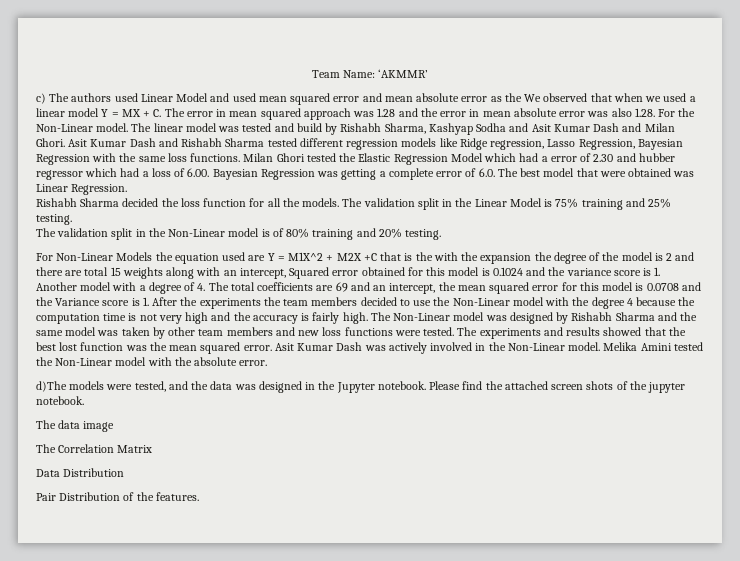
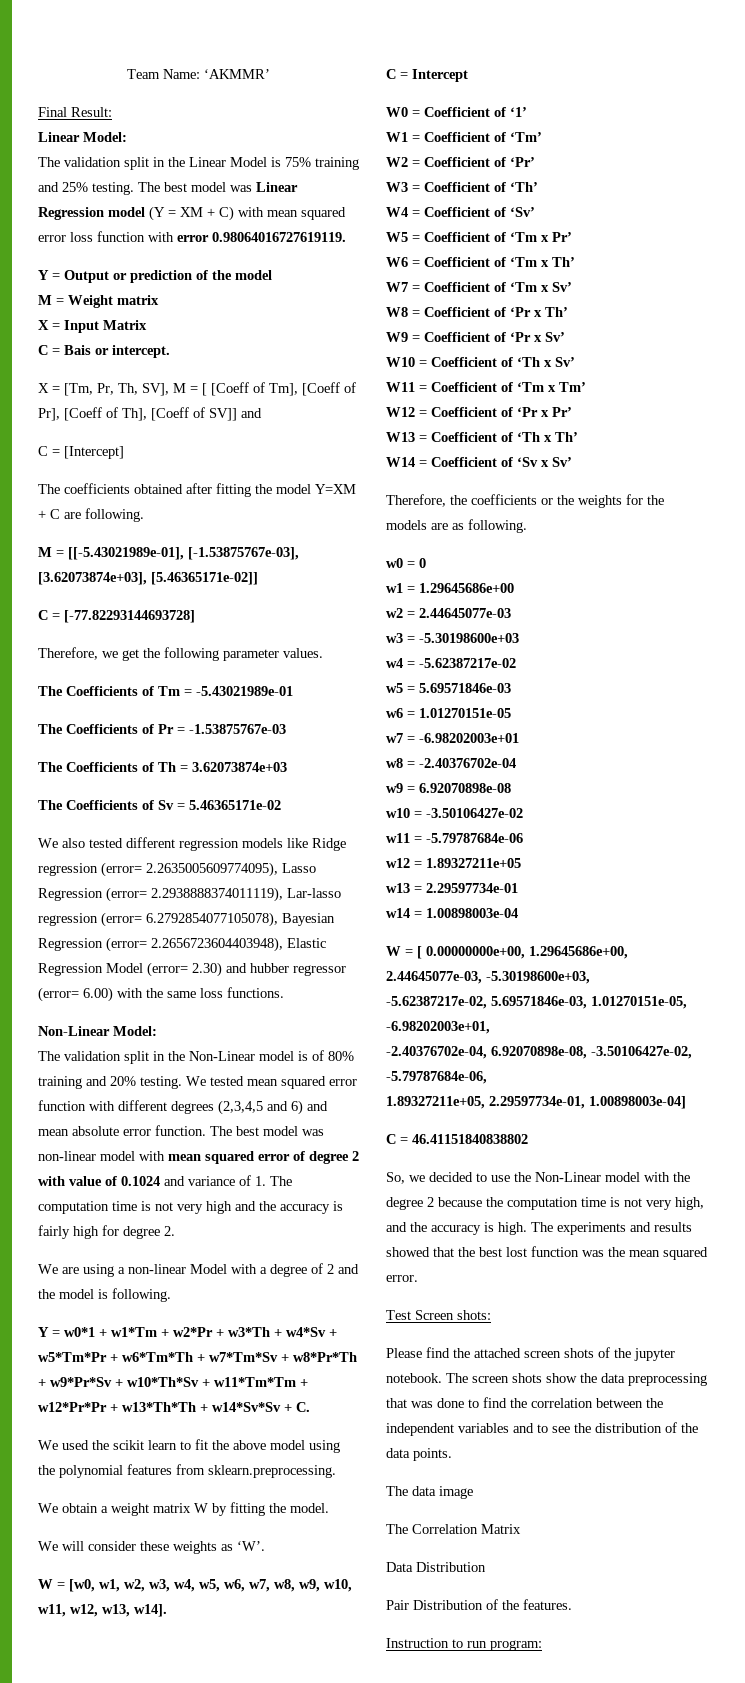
- c) The authors used Linear Model and used mean squared error and mean absolute error as the We observed that when we used a linear model Y = MX + C. The error in mean squared approach was 1.28 and the error in mean absolute error was also 1.28. For the Non-Linear model. The linear model was tested and build by Rishabh Sharma, Kashyap Sodha and Asit Kumar Dash and Milan Ghori. Asit Kumar Dash and Rishabh Sharma tested different regression models like Ridge regression, Lasso Regression, Bayesian Regression with the same loss functions. Milan Ghori tested the Elastic Regression Model which had a error of 2.30 and hubber regressor which had a loss of 6.00. Bayesian Regression was getting a complete error of 6.0. The best model that were obtained was Linear Regression.
- Rishabh Sharma decided the loss function for all the models. The validation split in the Linear Model is 75% training and 25% testing.
+ Final Result:
+ Linear Model:
+ The validation split in the Linear Model is 75% training and 25% testing. The best model was Linear Regression model (Y = XM + C) with mean squared error loss function with error 0.98064016727619119.
+ Y = Output or prediction of the model
+ M = Weight matrix
+ X = Input Matrix
+ C = Bais or intercept.
+ X = [Tm, Pr, Th, SV], M = [ [Coeff of Tm], [Coeff of Pr], [Coeff of Th], [Coeff of SV]] and
+ C = [Intercept]
+ The coefficients obtained after fitting the model Y=XM + C are following.
+ M = [[-5.43021989e-01], [-1.53875767e-03], [3.62073874e+03], [5.46365171e-02]]
+ C = [-77.82293144693728]
+ Therefore, we get the following parameter values.
+ The Coefficients of Tm = -5.43021989e-01
+ The Coefficients of Pr = -1.53875767e-03
+ The Coefficients of Th = 3.62073874e+03
+ The Coefficients of Sv = 5.46365171e-02
+ We also tested different regression models like Ridge regression (error= 2.2635005609774095), Lasso Regression (error= 2.2938888374011119), Lar-lasso regression (error= 6.2792854077105078), Bayesian Regression (error= 2.2656723604403948), Elastic Regression Model (error= 2.30) and hubber regressor (error= 6.00) with the same loss functions.
+ Non-Linear Model:
- The validation split in the Non-Linear model is of 80% training and 20% testing.
- For Non-Linear Models the equation used are Y = M1X^2 + M2X +C that is the with the expansion the degree of the model is 2 and there are total 15 weights along with an intercept, Squared error obtained for this model is 0.1024 and the variance score is 1. Another model with a degree of 4. The total coefficients are 69 and an intercept, the mean squared error for this model is 0.0708 and the Variance score is 1. After the experiments the team members decided to use the Non-Linear model with the degree 4 because the computation time is not very high and the accuracy is fairly high. The Non-Linear model was designed by Rishabh Sharma and the same model was taken by other team members and new loss functions were tested.
+ The validation split in the Non-Linear model is of 80% training and 20% testing. We tested mean squared error function with different degrees (2,3,4,5 and 6) and mean absolute error function. The best model was non-linear model with mean squared error of degree 2 with value of 0.1024 and variance of 1. The computation time is not very high and the accuracy is fairly high for degree 2.
+ We are using a non-linear Model with a degree of 2 and the model is following.
+ Y = w0*1 + w1*Tm + w2*Pr + w3*Th + w4*Sv + w5*Tm*Pr + w6*Tm*Th + w7*Tm*Sv + w8*Pr*Th + w9*Pr*Sv + w10*Th*Sv + w11*Tm*Tm + w12*Pr*Pr + w13*Th*Th + w14*Sv*Sv + C.
+ We used the scikit learn to fit the above model using the polynomial features from sklearn.preprocessing.
+ We obtain a weight matrix W by fitting the model.
+ We will consider these weights as ‘W’.
+ W = [w0, w1, w2, w3, w4, w5, w6, w7, w8, w9, w10, w11, w12, w13, w14].
+ C = Intercept
+ W0 = Coefficient of ‘1’
+ W1 = Coefficient of ‘Tm’
+ W2 = Coefficient of ‘Pr’
+ W3 = Coefficient of ‘Th’
+ W4 = Coefficient of ‘Sv’
+ W5 = Coefficient of ‘Tm x Pr’
+ W6 = Coefficient of ‘Tm x Th’
+ W7 = Coefficient of ‘Tm x Sv’
+ W8 = Coefficient of ‘Pr x Th’
+ W9 = Coefficient of ‘Pr x Sv’
+ W10 = Coefficient of ‘Th x Sv’
+ W11 = Coefficient of ‘Tm x Tm’
+ W12 = Coefficient of ‘Pr x Pr’
+ W13 = Coefficient of ‘Th x Th’
+ W14 = Coefficient of ‘Sv x Sv’
+ Therefore, the coefficients or the weights for the models are as following.
+ w0 = 0
+ w1 = 1.29645686e+00
+ w2 = 2.44645077e-03
+ w3 = -5.30198600e+03
+ w4 = -5.62387217e-02
+ w5 = 5.69571846e-03
+ w6 = 1.01270151e-05
+ w7 = -6.98202003e+01
+ w8 = -2.40376702e-04
+ w9 = 6.92070898e-08
+ w10 = -3.50106427e-02
+ w11 = -5.79787684e-06
+ w12 = 1.89327211e+05
+ w13 = 2.29597734e-01
+ w14 = 1.00898003e-04
+ W = [ 0.00000000e+00, 1.29645686e+00, 2.44645077e-03, -5.30198600e+03,
+ -5.62387217e-02, 5.69571846e-03, 1.01270151e-05, -6.98202003e+01,
+ -2.40376702e-04, 6.92070898e-08, -3.50106427e-02, -5.79787684e-06,
+ 1.89327211e+05, 2.29597734e-01, 1.00898003e-04]
+ C = 46.41151840838802
+ So, we decided to use the Non-Linear model with the degree 2 because the computation time is not very high, and the accuracy is high.
- The experiments and results showed that the best lost function was the mean squared error. Asit Kumar Dash was actively involved in the Non-Linear model. Melika Amini tested the Non-Linear model with the absolute error.
- d)The models were tested, and the data was designed in the Jupyter notebook. Please find the attached screen shots of the jupyter notebook.
+ The experiments and results showed that the best lost function was the mean squared error.
+ Test Screen shots:
+ Please find the attached screen shots of the jupyter notebook. The screen shots show the data preprocessing that was done to find the correlation between the independent variables and to see the distribution of the data points.
+ Instruction to run program:

